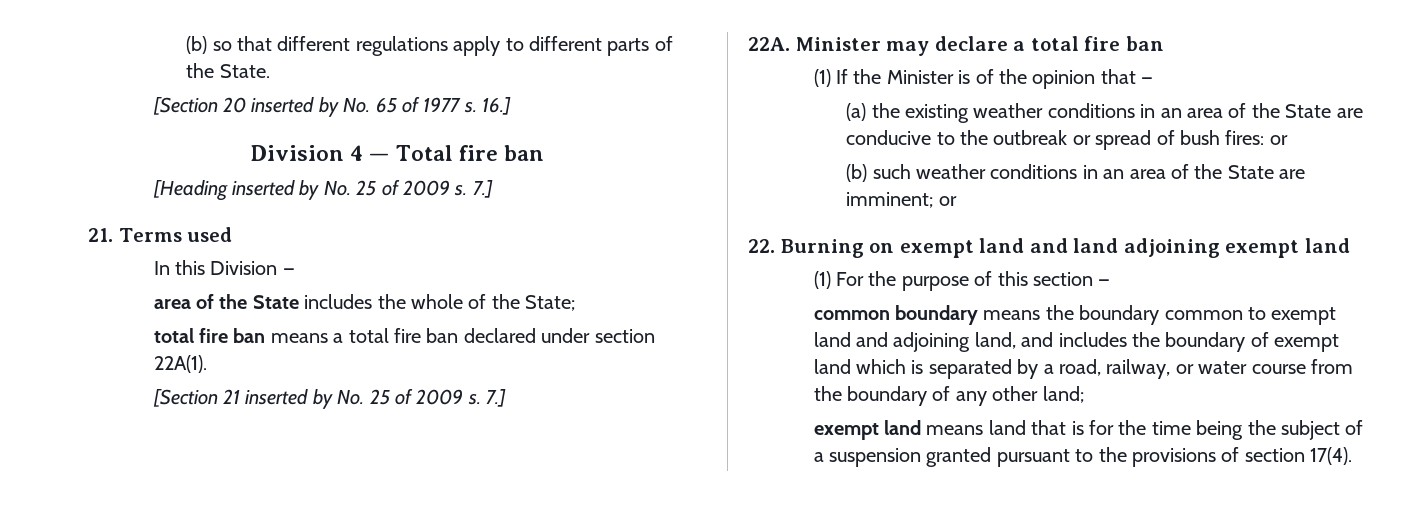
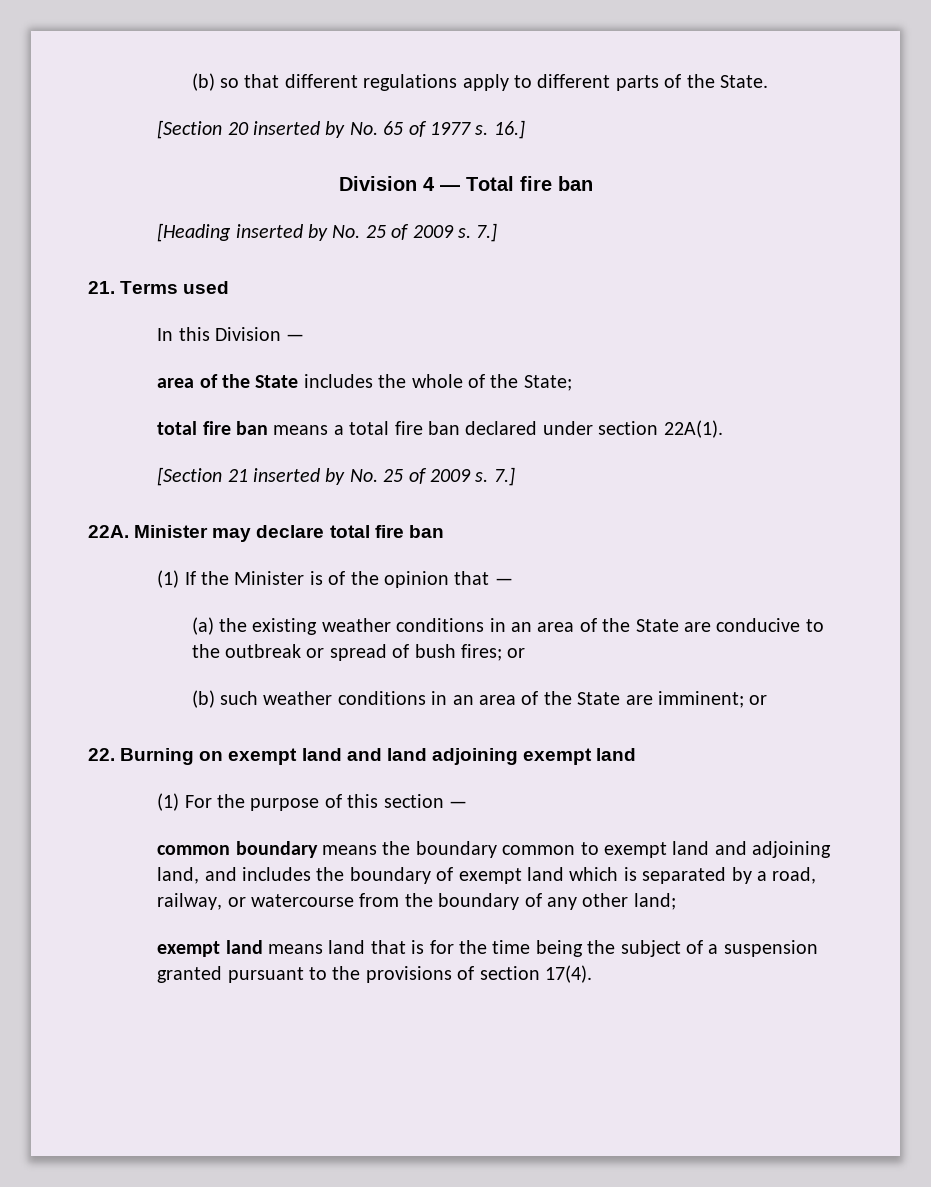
- Minister may declare a total fire ban
+ Minister may declare total fire ban
- (a) the existing weather conditions in an area of the State are conducive to the outbreak or spread of bush fires: or
+ (a) the existing weather conditions in an area of the State are conducive to the outbreak or spread of bush fires; or
- common boundary means the boundary common to exempt land and adjoining land, and includes the boundary of exempt land which is separated by a road, railway, or water course from the boundary of any other land;
+ common boundary means the boundary common to exempt land and adjoining land, and includes the boundary of exempt land which is separated by a road, railway, or watercourse from the boundary of any other land;

